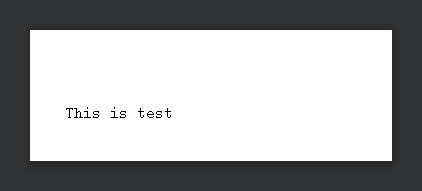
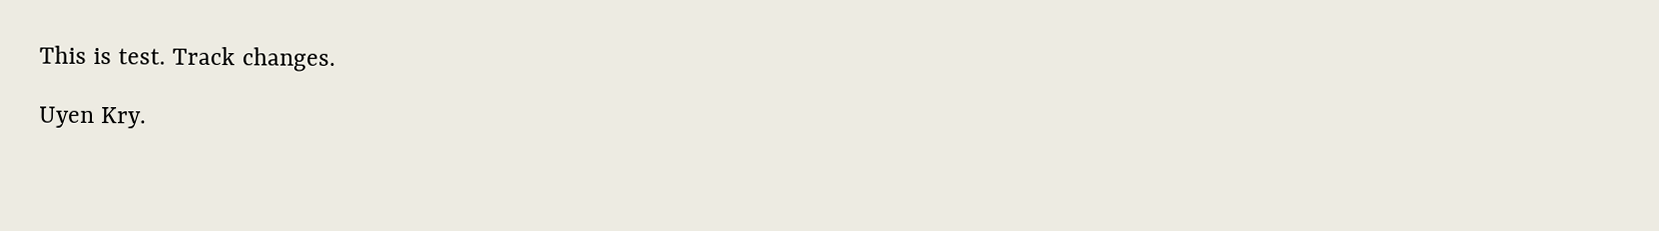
- This is test
+ This is test. Track changes.
+ Uyen Kry.

